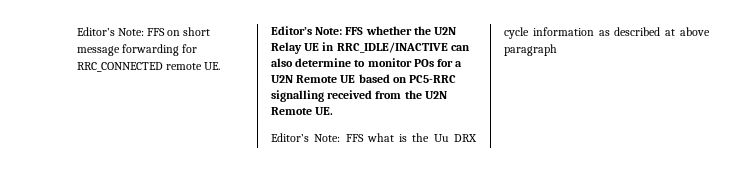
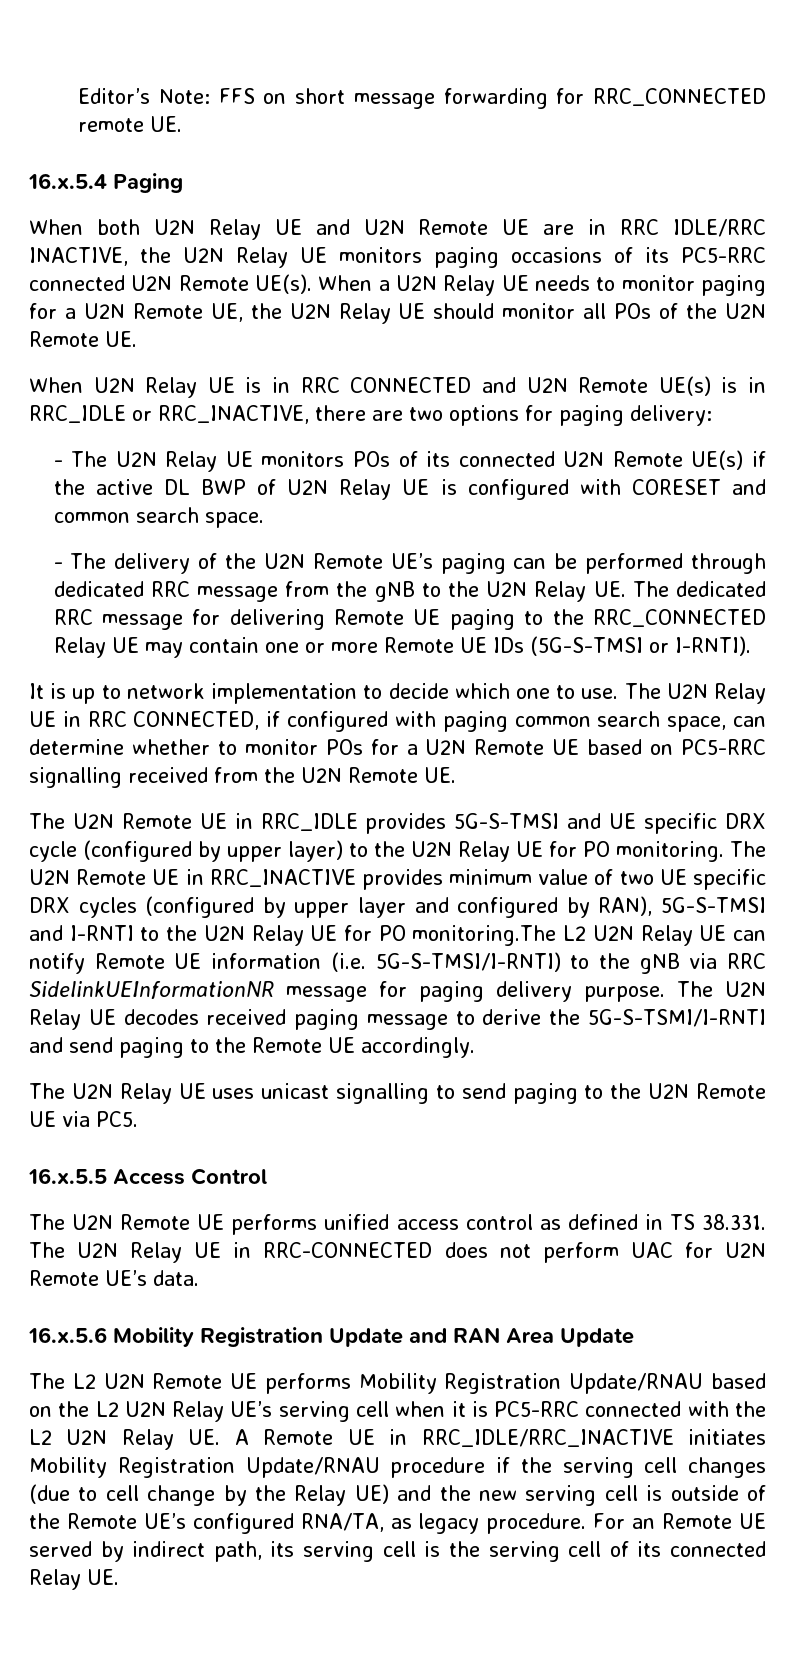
- Editor’s Note: FFS whether the U2N Relay UE in RRC_IDLE/INACTIVE can also determine to monitor POs for a U2N Remote UE based on PC5-RRC signalling received from the U2N Remote UE.
+ 16.x.5.4 Paging
+ When both U2N Relay UE and U2N Remote UE are in RRC IDLE/RRC INACTIVE, the U2N Relay UE monitors paging occasions of its PC5-RRC connected U2N Remote UE(s). When a U2N Relay UE needs to monitor paging for a U2N Remote UE, the U2N Relay UE should monitor all POs of the U2N Remote UE.
+ When U2N Relay UE is in RRC CONNECTED and U2N Remote UE(s) is in RRC_IDLE or RRC_INACTIVE, there are two options for paging delivery:
+ - The U2N Relay UE monitors POs of its connected U2N Remote UE(s) if the active DL BWP of U2N Relay UE is configured with CORESET and common search space.
+ - The delivery of the U2N Remote UE’s paging can be performed through dedicated RRC message from the gNB to the U2N Relay UE. The dedicated RRC message for delivering Remote UE paging to the RRC_CONNECTED Relay UE may contain one or more Remote UE IDs (5G-S-TMSI or I-RNTI).
+ It is up to network implementation to decide which one to use. The U2N Relay UE in RRC CONNECTED, if configured with paging common search space, can determine whether to monitor POs for a U2N Remote UE based on PC5-RRC signalling received from the U2N Remote UE.
- Editor’s Note: FFS what is the Uu DRX cycle information as described at above paragraph
+ The U2N Remote UE in RRC_IDLE provides 5G-S-TMSI and UE specific DRX cycle (configured by upper layer) to the U2N Relay UE for PO monitoring. The U2N Remote UE in RRC_INACTIVE provides minimum value of two UE specific DRX cycles (configured by upper layer and configured by RAN), 5G-S-TMSI and I-RNTI to the U2N Relay UE for PO monitoring.The L2 U2N Relay UE can notify Remote UE information (i.e. 5G-S-TMSI/I-RNTI) to the gNB via RRC SidelinkUEInformationNR message for paging delivery purpose. The U2N Relay UE decodes received paging message to derive the 5G-S-TSMI/I-RNTI and send paging to the Remote UE accordingly.
+ The U2N Relay UE uses unicast signalling to send paging to the U2N Remote UE via PC5.
+ 16.x.5.5 Access Control
+ The U2N Remote UE performs unified access control as defined in TS 38.331. The U2N Relay UE in RRC-CONNECTED does not perform UAC for U2N Remote UE’s data.
+ 16.x.5.6 Mobility Registration Update and RAN Area Update
+ The L2 U2N Remote UE performs Mobility Registration Update/RNAU based on the L2 U2N Relay UE’s serving cell when it is PC5-RRC connected with the L2 U2N Relay UE. A Remote UE in RRC_IDLE/RRC_INACTIVE initiates Mobility Registration Update/RNAU procedure if the serving cell changes (due to cell change by the Relay UE) and the new serving cell is outside of the Remote UE’s configured RNA/TA, as legacy procedure. For an Remote UE served by indirect path, its serving cell is the serving cell of its connected Relay UE.

